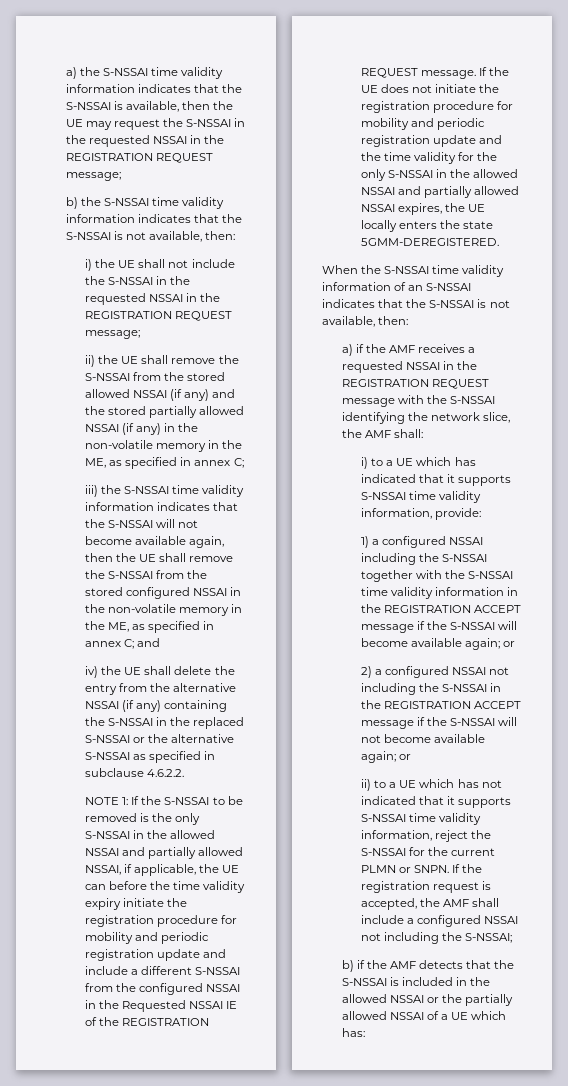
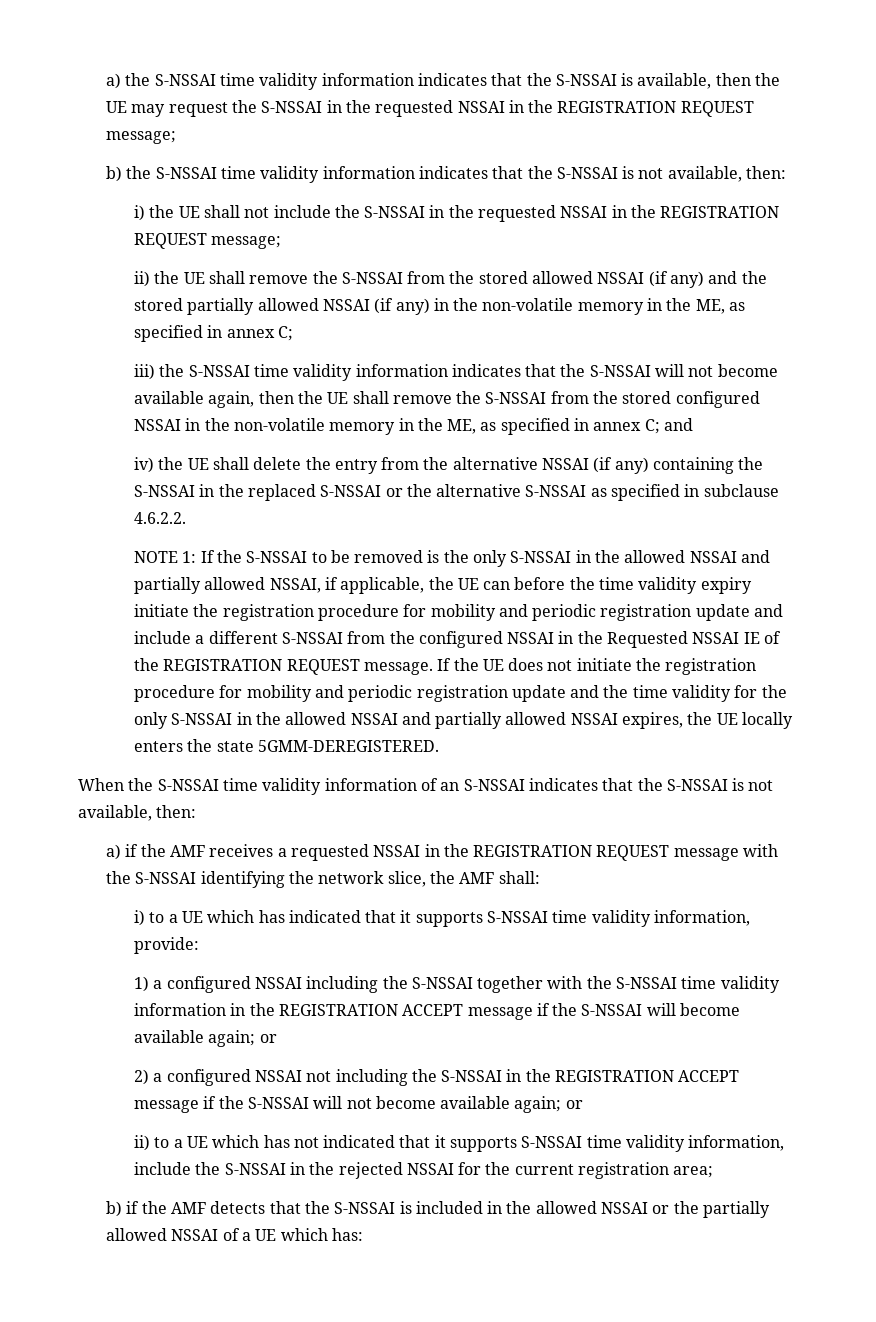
- ii) to a UE which has not indicated that it supports S-NSSAI time validity information, reject the S-NSSAI for the current PLMN or SNPN. If the registration request is accepted, the AMF shall include a configured NSSAI not including the S-NSSAI;
+ ii) to a UE which has not indicated that it supports S-NSSAI time validity information, include the S-NSSAI in the rejected NSSAI for the current registration area;

